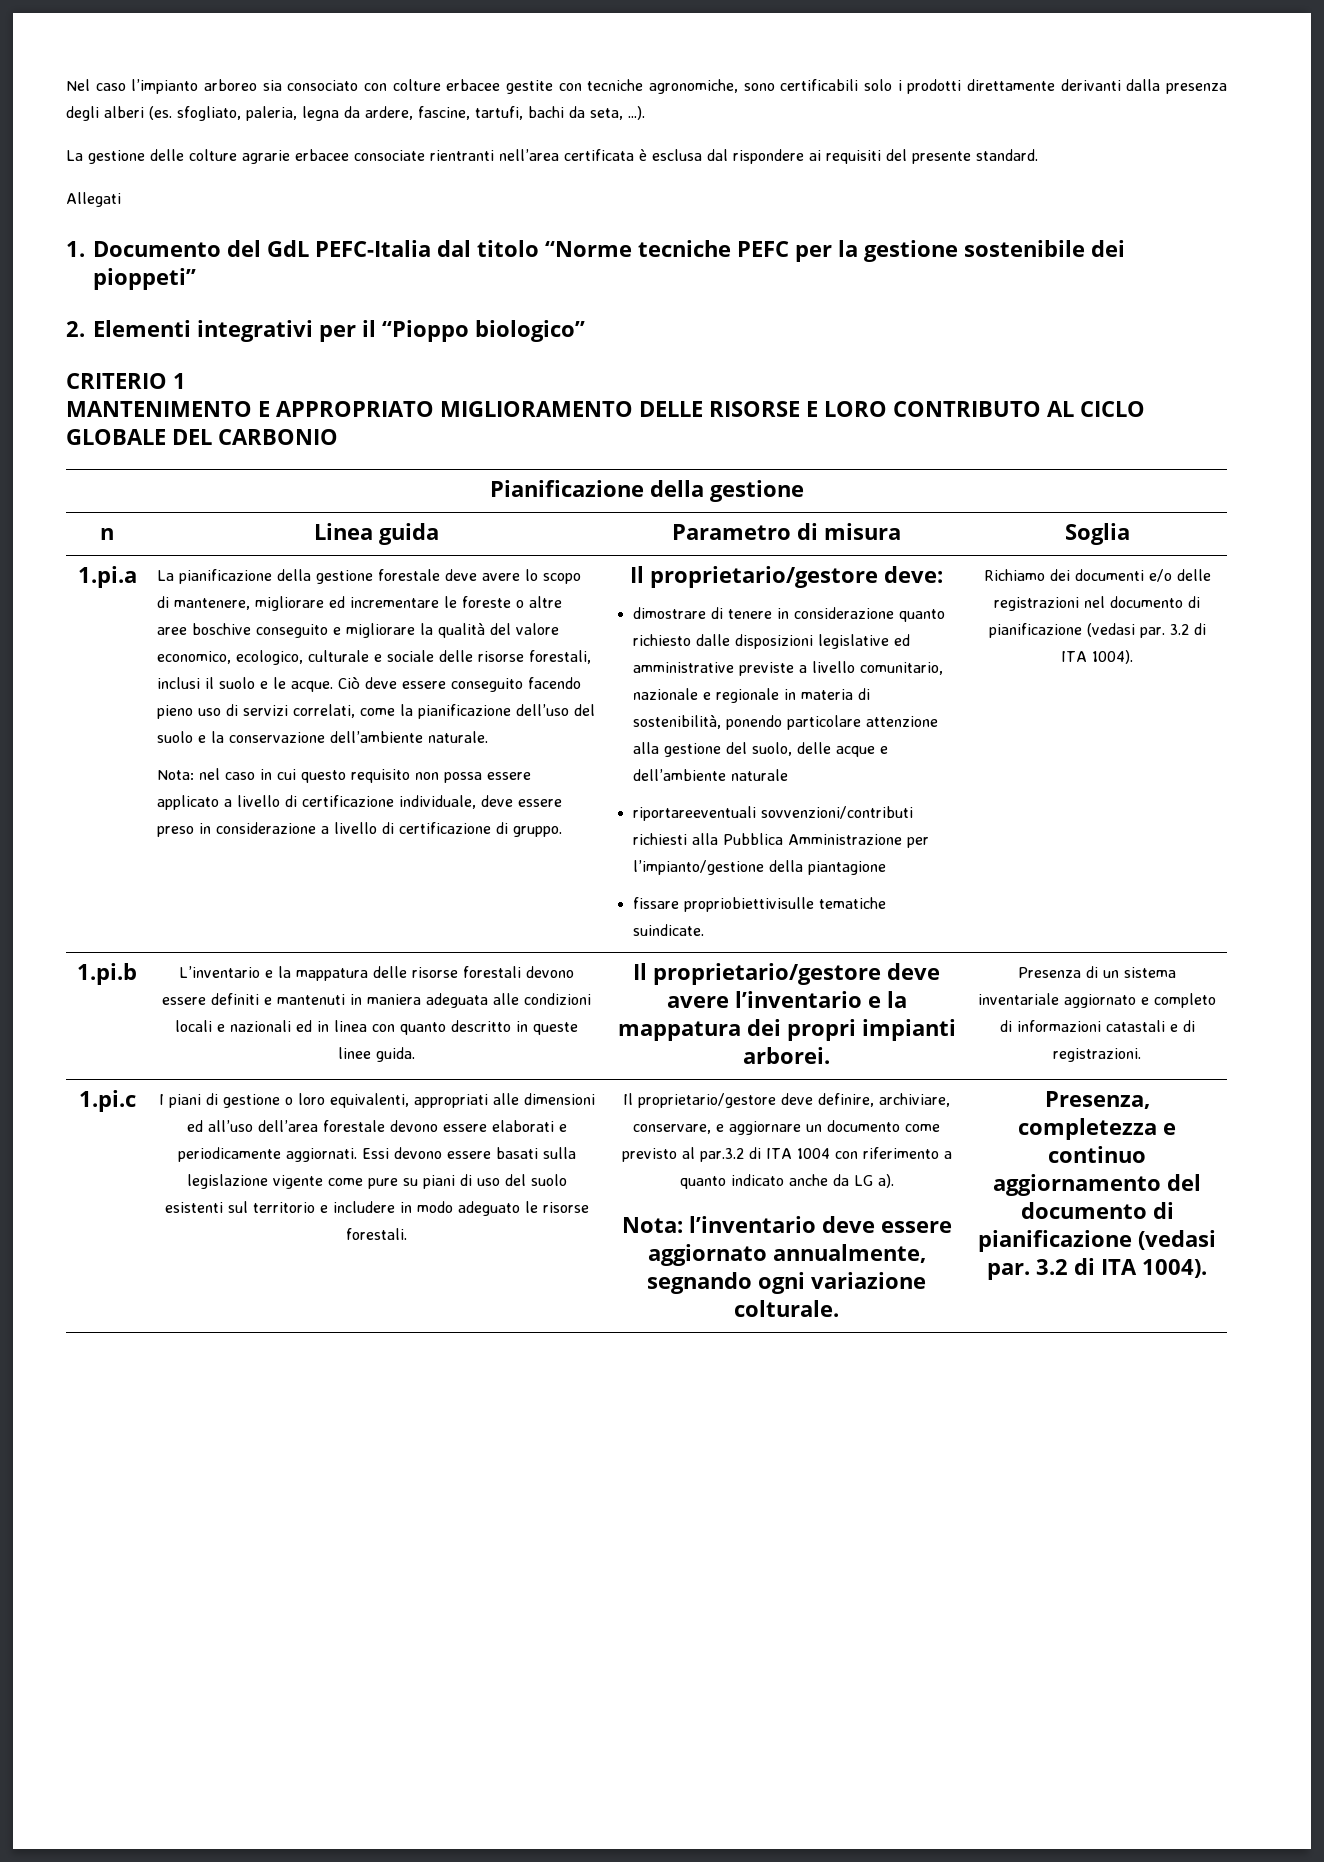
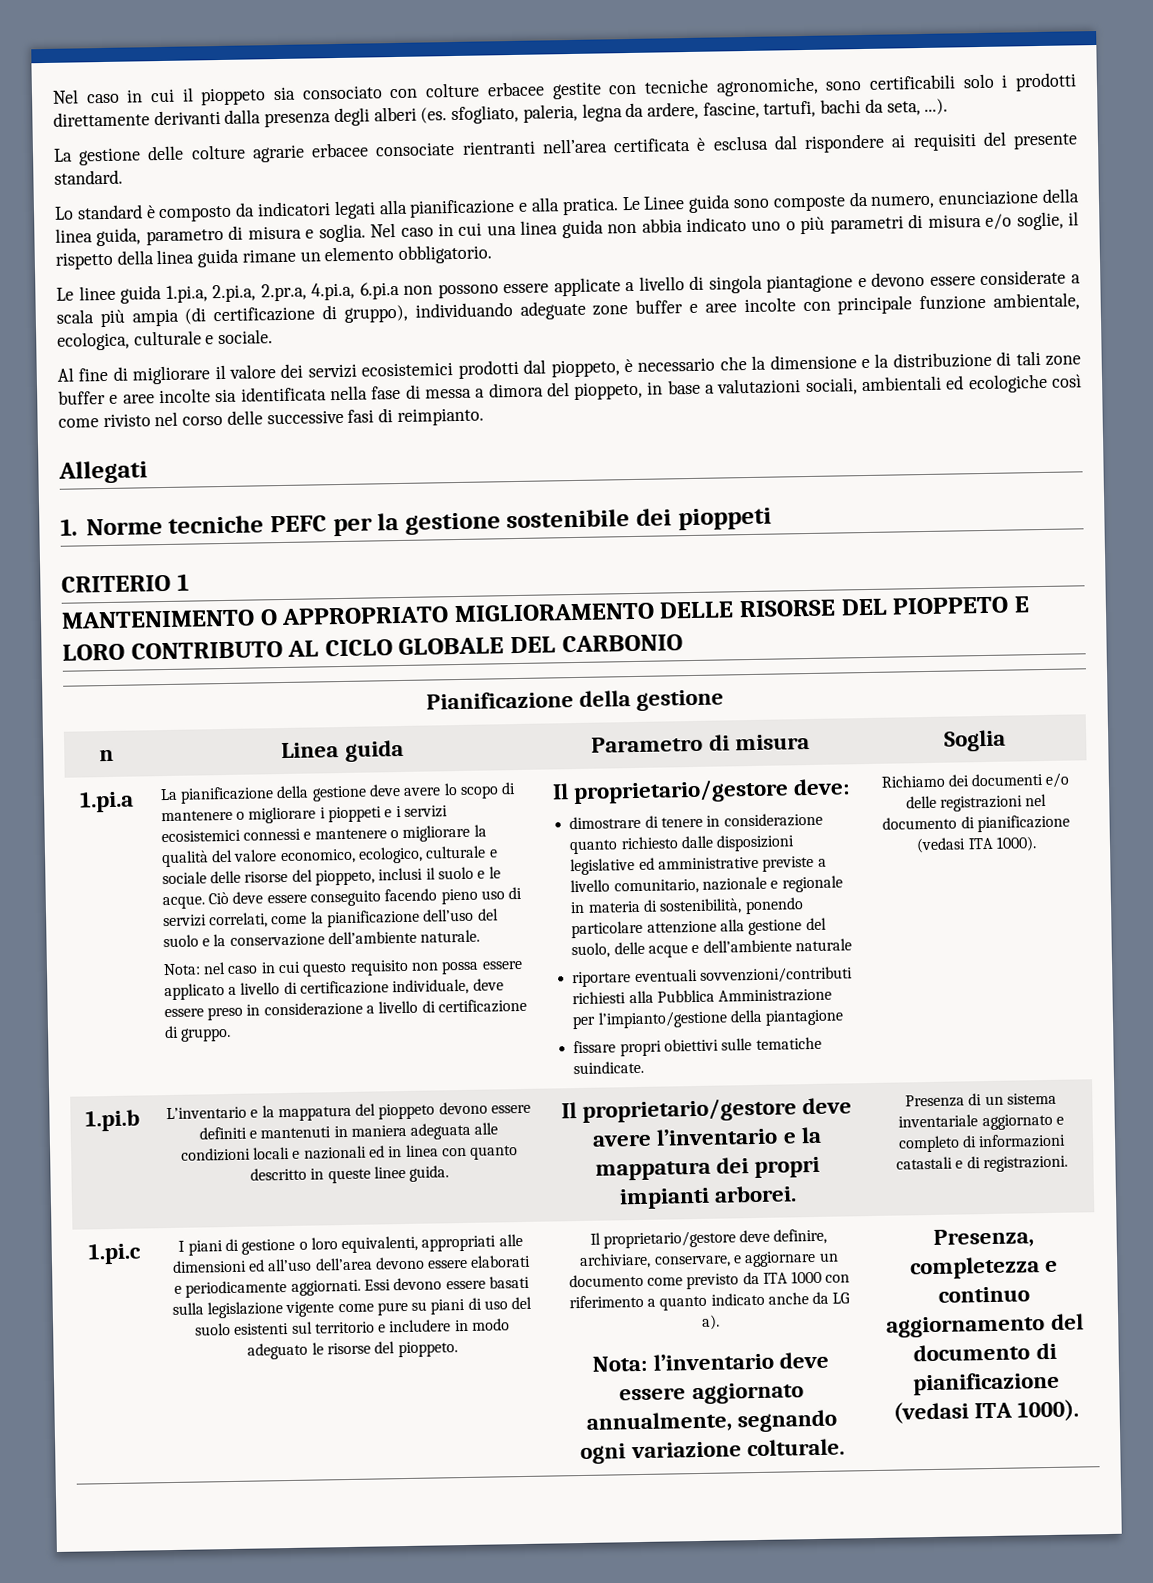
- Nel caso l’impianto arboreo sia consociato con colture erbacee gestite con tecniche agronomiche, sono certificabili solo i prodotti direttamente derivanti dalla presenza degli alberi (es. sfogliato, paleria, legna da ardere, fascine, tartufi, bachi da seta, ...).
+ Nel caso in cui il pioppeto sia consociato con colture erbacee gestite con tecniche agronomiche, sono certificabili solo i prodotti direttamente derivanti dalla presenza degli alberi (es. sfogliato, paleria, legna da ardere, fascine, tartufi, bachi da seta, ...).
+ Lo standard è composto da indicatori legati alla pianificazione e alla pratica. Le Linee guida sono composte da numero, enunciazione della linea guida, parametro di misura e soglia. Nel caso in cui una linea guida non abbia indicato uno o più parametri di misura e/o soglie, il rispetto della linea guida rimane un elemento obbligatorio.
+ Le linee guida 1.pi.a, 2.pi.a, 2.pr.a, 4.pi.a, 6.pi.a non possono essere applicate a livello di singola piantagione e devono essere considerate a scala più ampia (di certificazione di gruppo), individuando adeguate zone buffer e aree incolte con principale funzione ambientale, ecologica, culturale e sociale.
+ Al fine di migliorare il valore dei servizi ecosistemici prodotti dal pioppeto, è necessario che la dimensione e la distribuzione di tali zone buffer e aree incolte sia identificata nella fase di messa a dimora del pioppeto, in base a valutazioni sociali, ambientali ed ecologiche così come rivisto nel corso delle successive fasi di reimpianto.
  Allegati
- 1. Documento del GdL PEFC-Italia dal titolo “Norme tecniche PEFC per la gestione sostenibile dei pioppeti”
- 2. Elementi integrativi per il “Pioppo biologico”
+ 1. Norme tecniche PEFC per la gestione sostenibile dei pioppeti
- MANTENIMENTO E APPROPRIATO MIGLIORAMENTO DELLE RISORSE E LORO CONTRIBUTO AL CICLO GLOBALE DEL CARBONIO
+ MANTENIMENTO O APPROPRIATO MIGLIORAMENTO DELLE RISORSE DEL PIOPPETO E LORO CONTRIBUTO AL CICLO GLOBALE DEL CARBONIO
- La pianificazione della gestione forestale deve avere lo scopo di mantenere, migliorare ed incrementare le foreste o altre aree boschive conseguito e migliorare la qualità del valore economico, ecologico, culturale e sociale delle risorse forestali, inclusi il suolo e le acque.
+ La pianificazione della gestione deve avere lo scopo di mantenere o migliorare i pioppeti e i servizi ecosistemici connessi e mantenere o migliorare la qualità del valore economico, ecologico, culturale e sociale delle risorse del pioppeto, inclusi il suolo e le acque.
- riportareeventuali sovvenzioni/contributi richiesti alla Pubblica Amministrazione per l’impianto/gestione della piantagione
+ riportare eventuali sovvenzioni/contributi richiesti alla Pubblica Amministrazione per l’impianto/gestione della piantagione
- fissare propriobiettivisulle tematiche suindicate.
+ fissare propri obiettivi sulle tematiche suindicate.
- Richiamo dei documenti e/o delle registrazioni nel documento di pianificazione (vedasi par. 3.2 di ITA 1004).
+ Richiamo dei documenti e/o delle registrazioni nel documento di pianificazione (vedasi ITA 1000).
- L’inventario e la mappatura delle risorse forestali devono essere definiti e mantenuti in maniera adeguata alle condizioni locali e nazionali ed in linea con quanto descritto in queste linee guida.
+ L’inventario e la mappatura del pioppeto devono essere definiti e mantenuti in maniera adeguata alle condizioni locali e nazionali ed in linea con quanto descritto in queste linee guida.
- I piani di gestione o loro equivalenti, appropriati alle dimensioni ed all’uso dell’area forestale devono essere elaborati e periodicamente aggiornati.
+ I piani di gestione o loro equivalenti, appropriati alle dimensioni ed all’uso dell’area devono essere elaborati e periodicamente aggiornati.
- Essi devono essere basati sulla legislazione vigente come pure su piani di uso del suolo esistenti sul territorio e includere in modo adeguato le risorse forestali.
+ Essi devono essere basati sulla legislazione vigente come pure su piani di uso del suolo esistenti sul territorio e includere in modo adeguato le risorse del pioppeto.
- Il proprietario/gestore deve definire, archiviare, conservare, e aggiornare un documento come previsto al par.3.2 di ITA 1004 con riferimento a quanto indicato anche da LG a).
+ Il proprietario/gestore deve definire, archiviare, conservare, e aggiornare un documento come previsto da ITA 1000 con riferimento a quanto indicato anche da LG a).
- Presenza, completezza e continuo aggiornamento del documento di pianificazione (vedasi par. 3.2 di ITA 1004).
+ Presenza, completezza e continuo aggiornamento del documento di pianificazione (vedasi ITA 1000).

